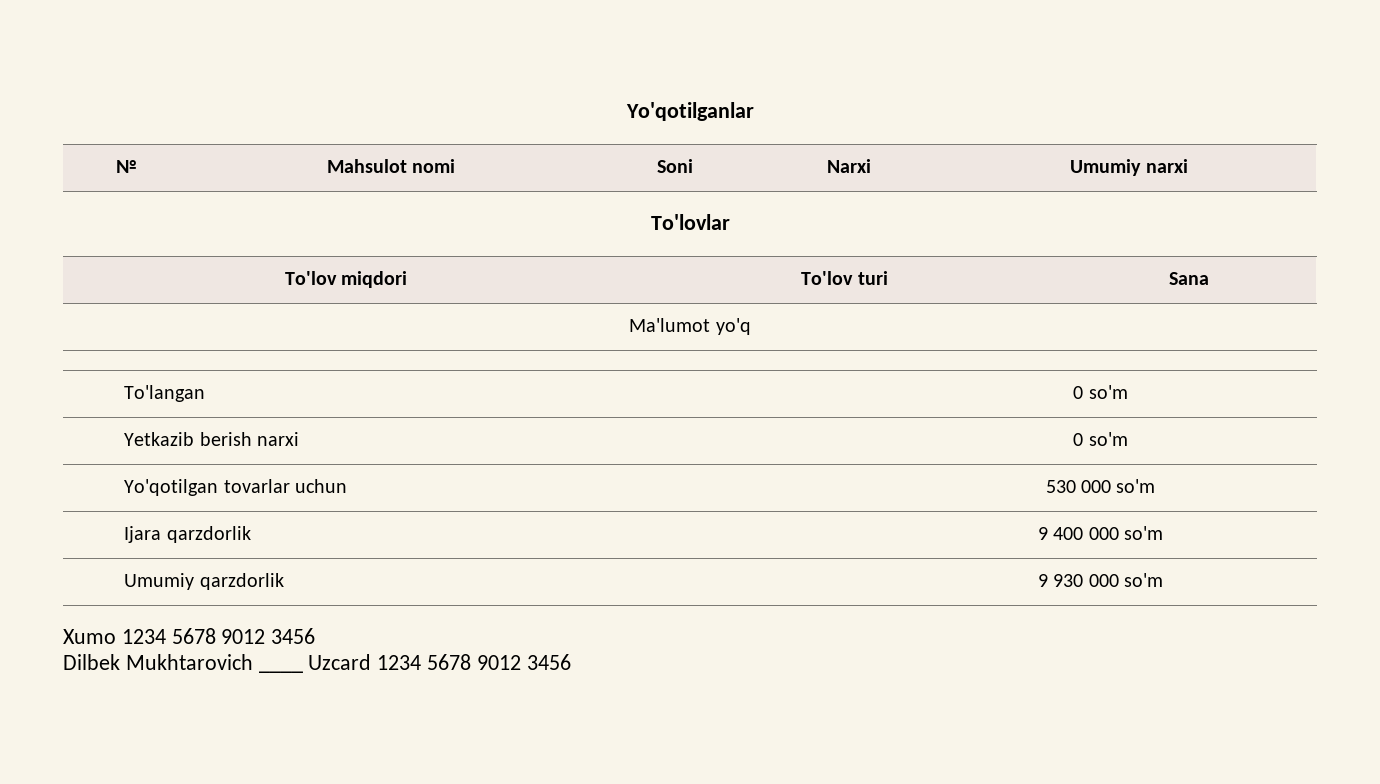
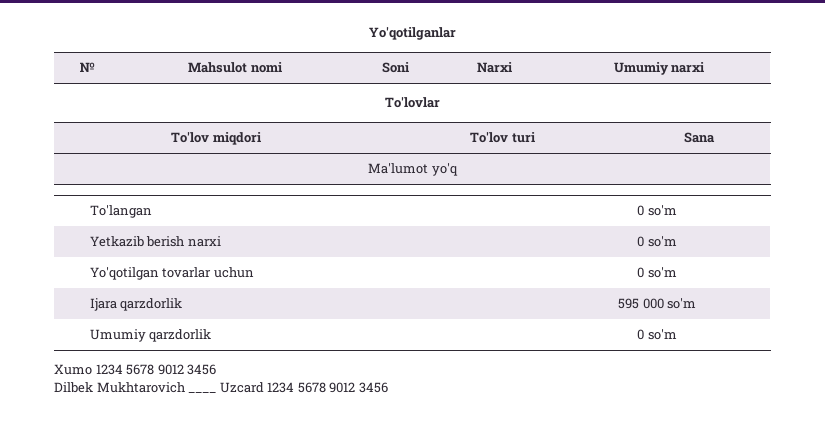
- Yo'qotilgan tovarlar uchun | 530 000 so'm
+ Yo'qotilgan tovarlar uchun | 0 so'm
- Ijara qarzdorlik | 9 400 000 so'm
+ Ijara qarzdorlik | 595 000 so'm
- Umumiy qarzdorlik | 9 930 000 so'm
+ Umumiy qarzdorlik | 0 so'm

